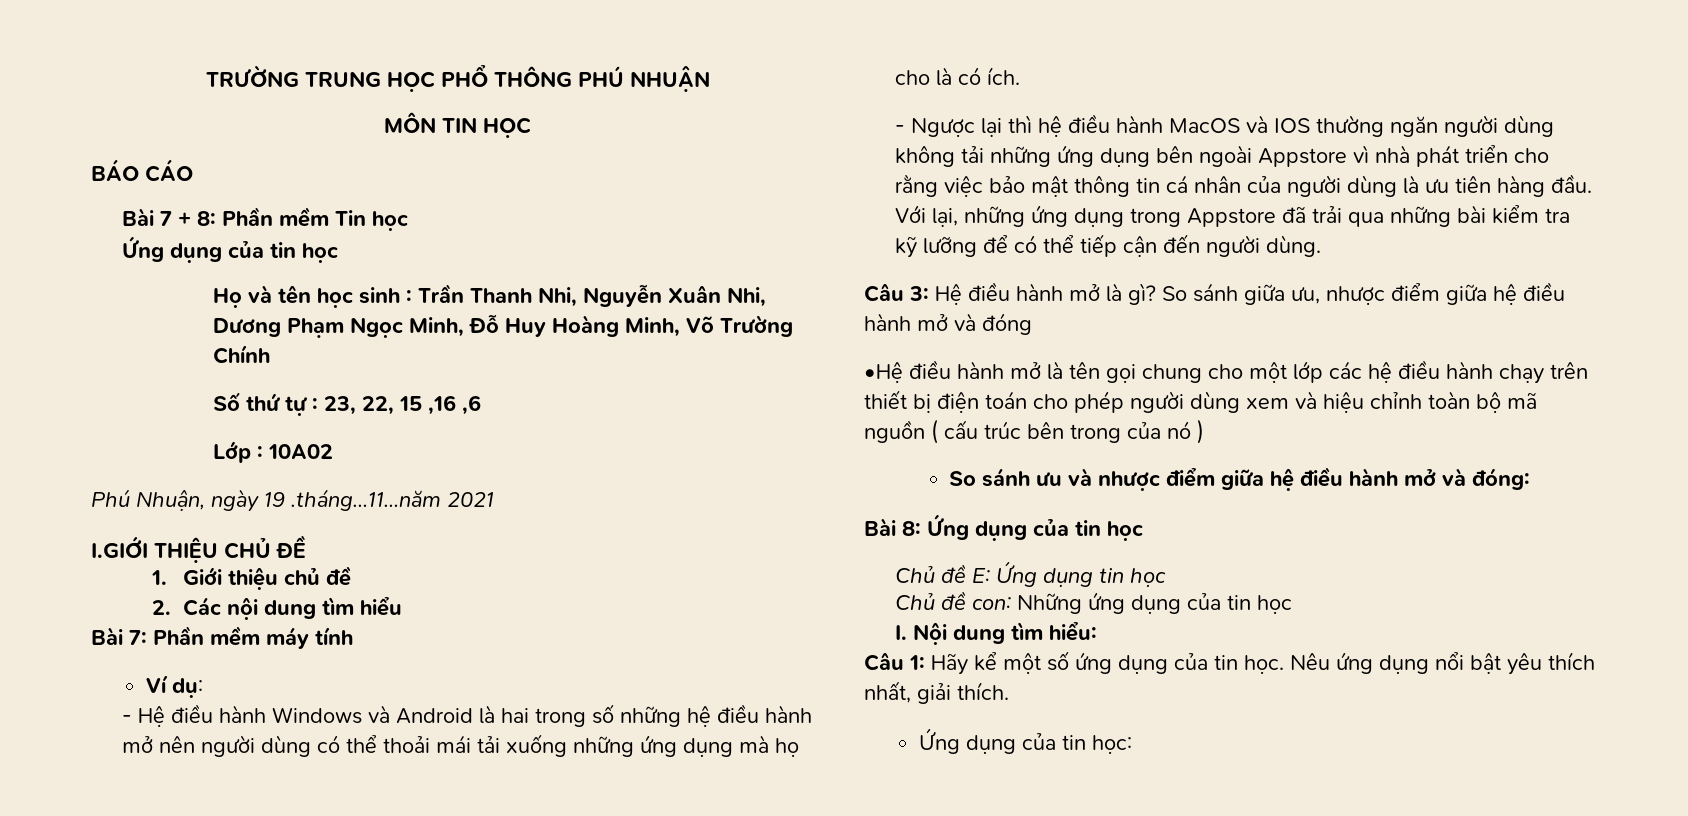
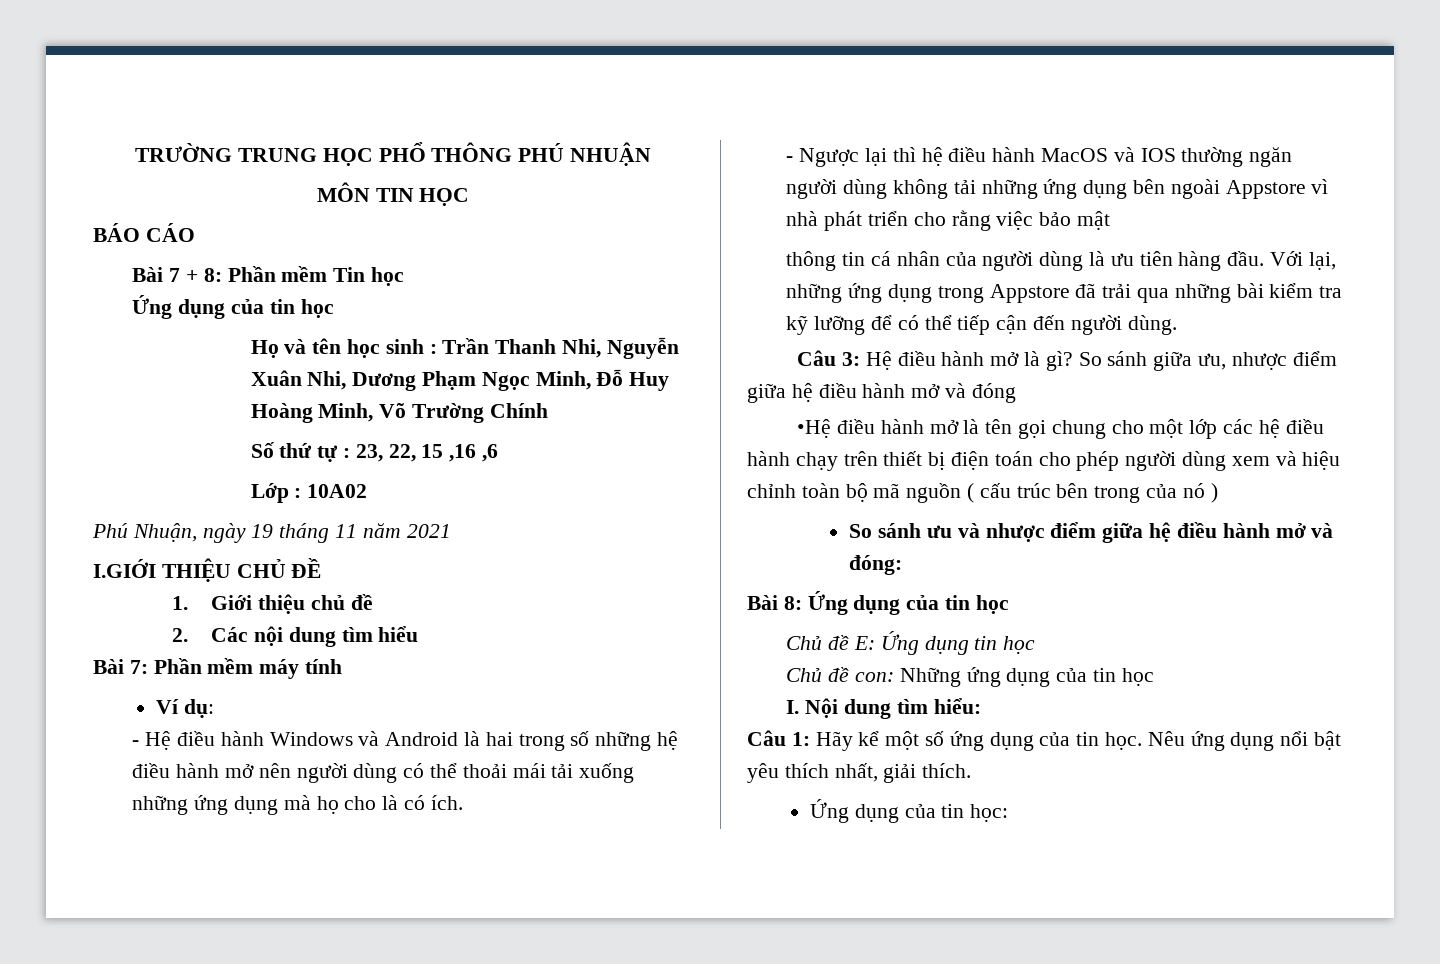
- Phú Nhuận, ngày 19 .tháng…11…năm 2021
+ Phú Nhuận, ngày 19 tháng 11 năm 2021
- - Ngược lại thì hệ điều hành MacOS và IOS thường ngăn người dùng không tải những ứng dụng bên ngoài Appstore vì nhà phát triển cho rằng việc bảo mật thông tin cá nhân của người dùng là ưu tiên hàng đầu.
+ - Ngược lại thì hệ điều hành MacOS và IOS thường ngăn người dùng không tải những ứng dụng bên ngoài Appstore vì nhà phát triển cho rằng việc bảo mật
+ thông tin cá nhân của người dùng là ưu tiên hàng đầu.

